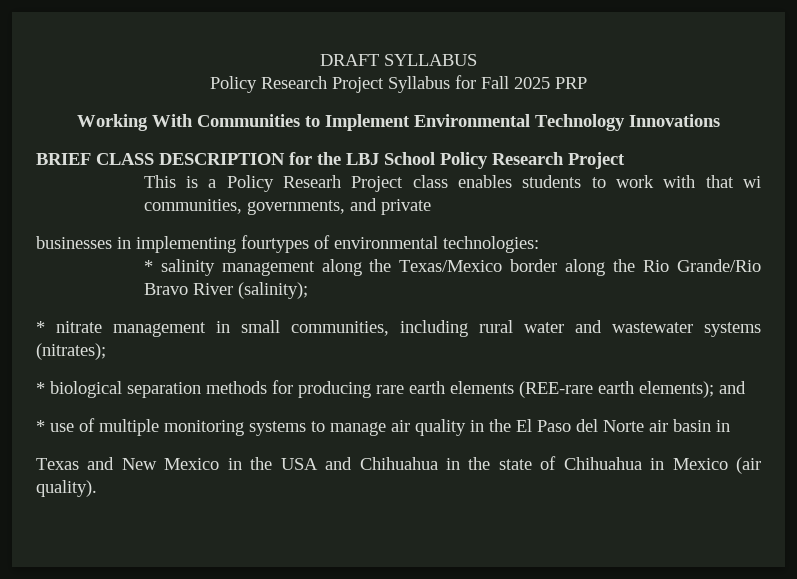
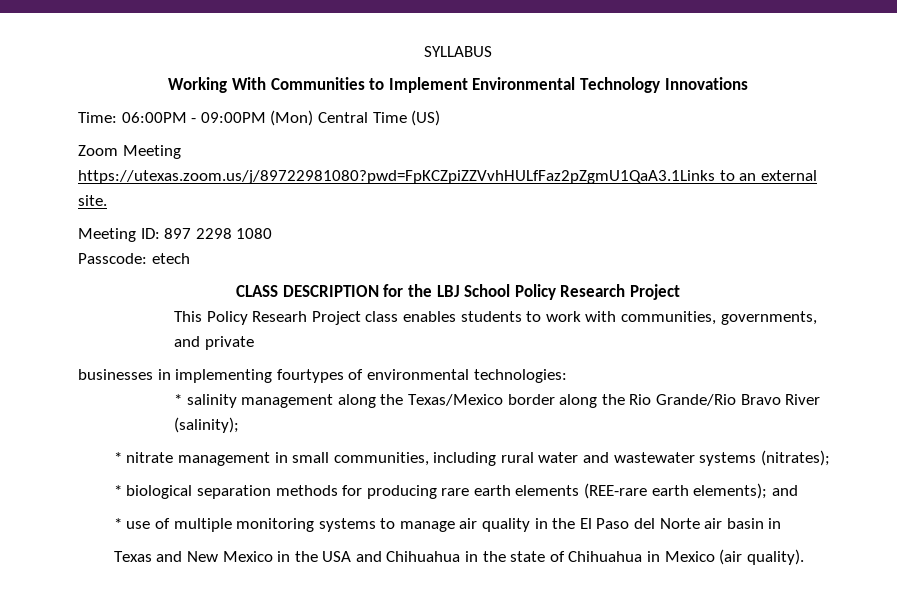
- DRAFT SYLLABUS
+ SYLLABUS
- Policy Research Project Syllabus for Fall 2025 PRP
- BRIEF CLASS DESCRIPTION for the LBJ School Policy Research Project
+ Time: 06:00PM - 09:00PM (Mon) Central Time (US)
+ Zoom Meeting
+ https://utexas.zoom.us/j/89722981080?pwd=FpKCZpiZZVvhHULfFaz2pZgmU1QaA3.1Links to an external site.
+ Meeting ID: 897 2298 1080
+ Passcode: etech
+ CLASS DESCRIPTION for the LBJ School Policy Research Project
- This is a Policy Researh Project class enables students to work with that wi communities, governments, and private
+ This Policy Researh Project class enables students to work with communities, governments, and private

